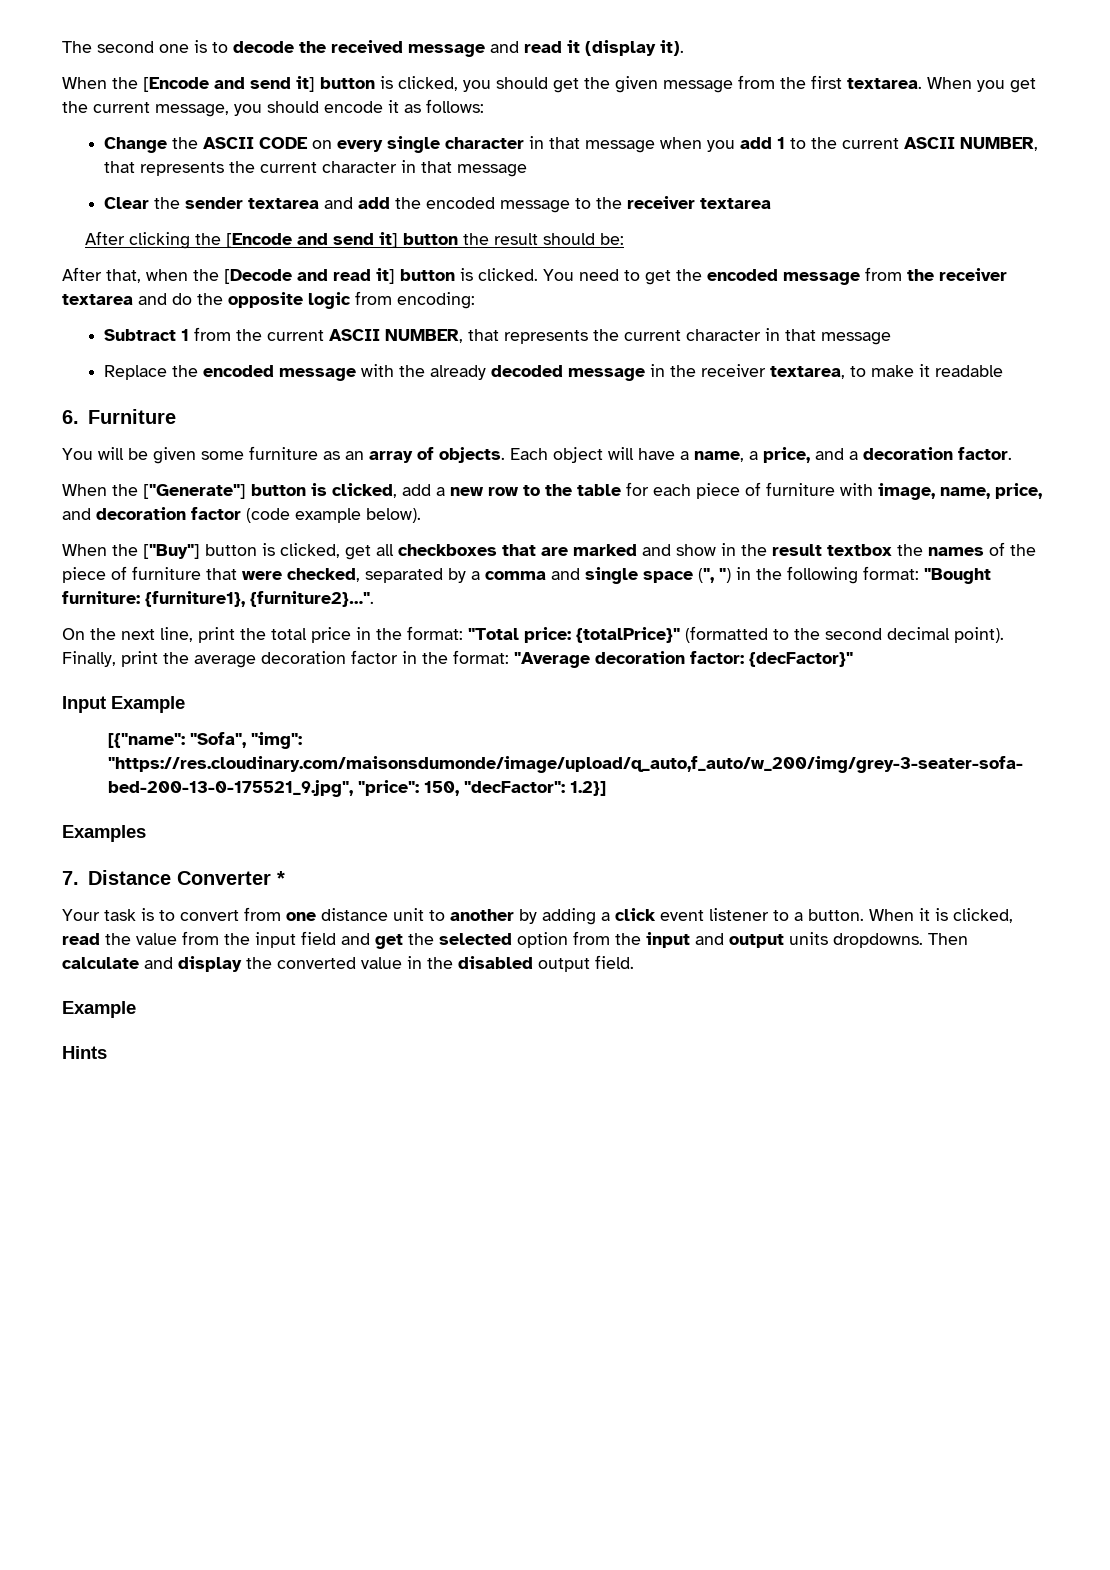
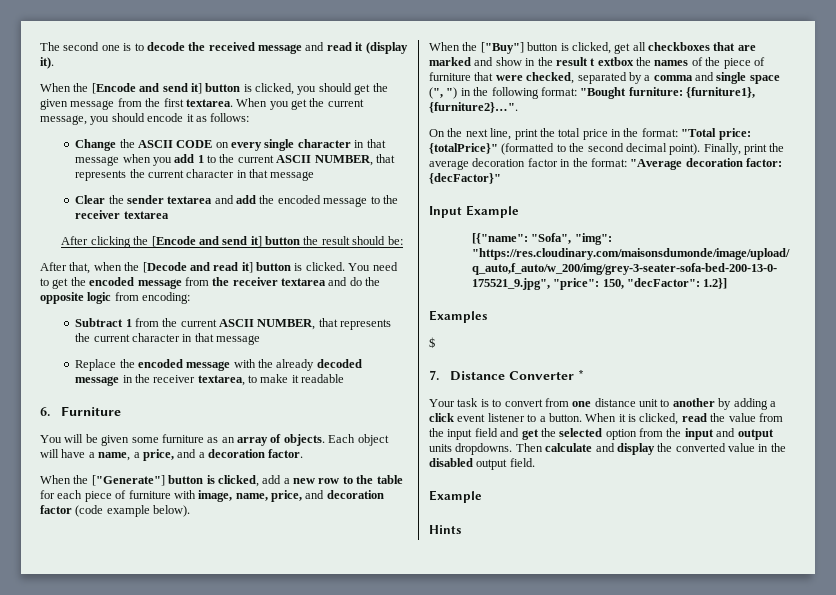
- When the ["Buy"] button is clicked, get all checkboxes that are marked and show in the result textbox the names of the piece of furniture that were checked, separated by a comma and single space (", ") in the following format: "Bought furniture: {furniture1}, {furniture2}…".
+ When the ["Buy"] button is clicked, get all checkboxes that are marked and show in the result t extbox the names of the piece of furniture that were checked, separated by a comma and single space (", ") in the following format: "Bought furniture: {furniture1}, {furniture2}…".
+ $

